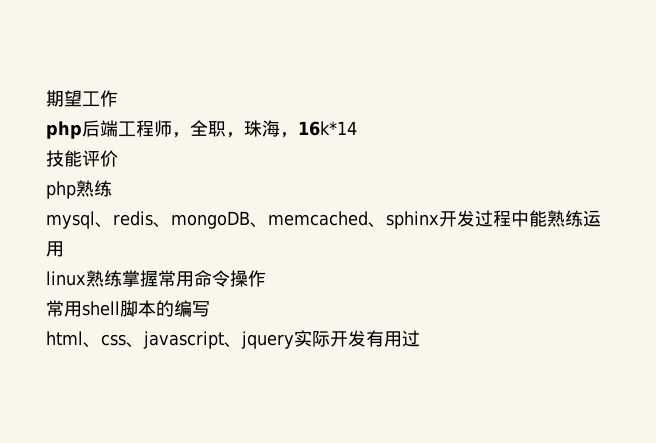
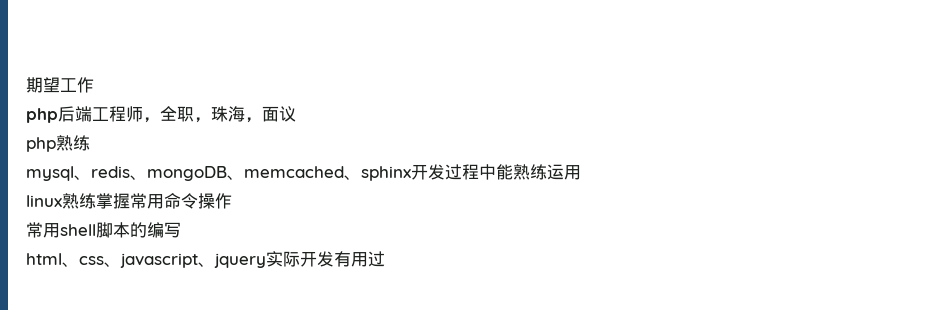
- php后端工程师，全职，珠海，16k*14
- 技能评价
+ php后端工程师，全职，珠海，面议

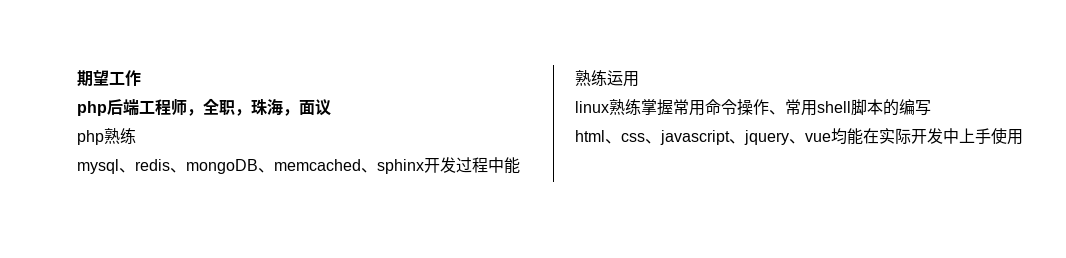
- linux熟练掌握常用命令操作
- 常用shell脚本的编写
+ linux熟练掌握常用命令操作、常用shell脚本的编写
- html、css、javascript、jquery实际开发有用过
+ html、css、javascript、jquery、vue均能在实际开发中上手使用

